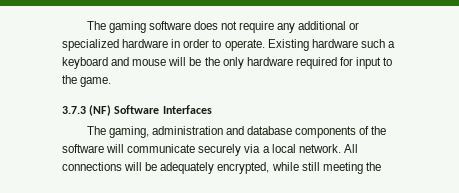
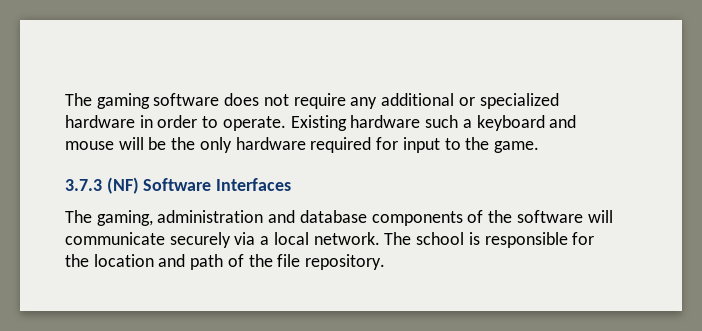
- All connections will be adequately encrypted, while still meeting the
+ The school is responsible for the location and path of the file repository.

